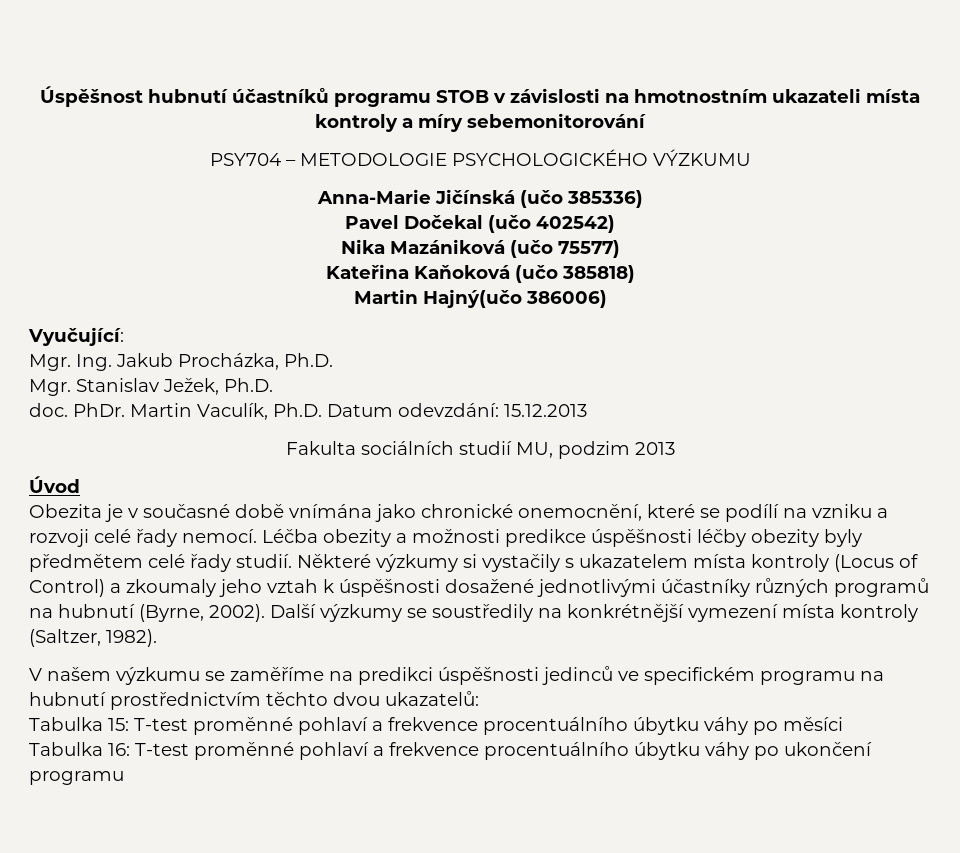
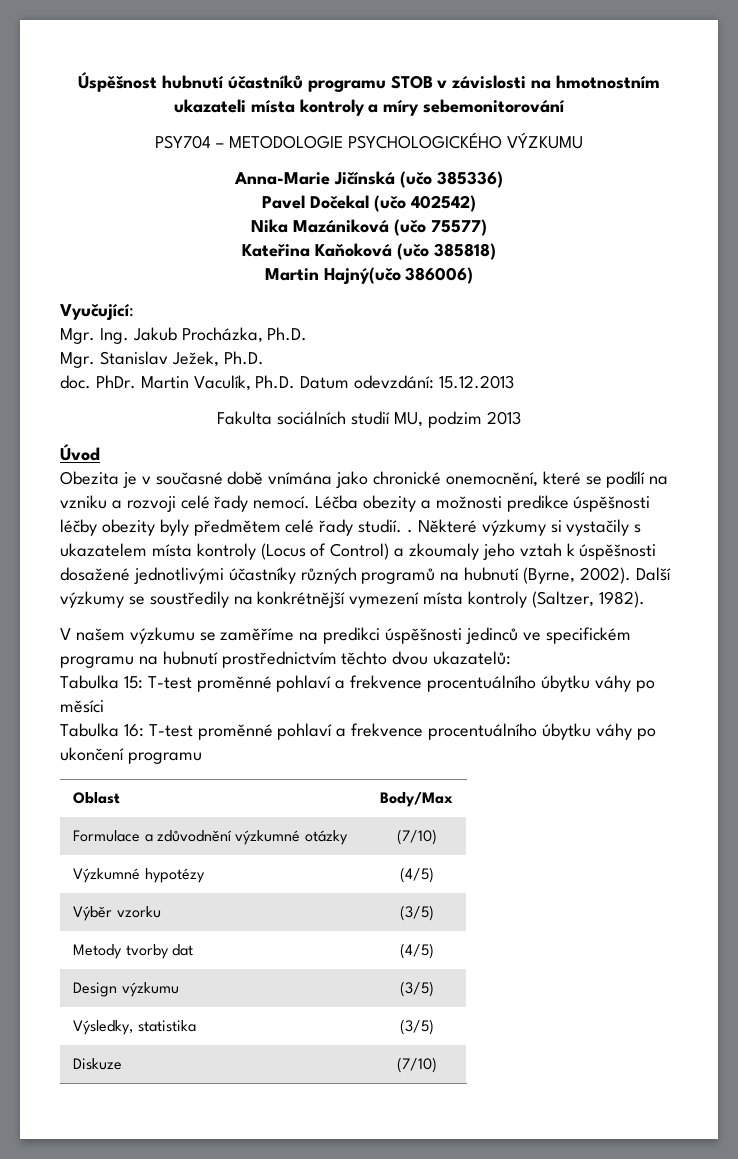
- Léčba obezity a možnosti predikce úspěšnosti léčby obezity byly předmětem celé řady studií.
+ Léčba obezity a možnosti predikce úspěšnosti léčby obezity byly předmětem celé řady studií. .
+ Oblast | Body/Max
+ Formulace a zdůvodnění výzkumné otázky | (7/10)
+ Výzkumné hypotézy | (4/5)
+ Výběr vzorku | (3/5)
+ Metody tvorby dat | (4/5)
+ Design výzkumu | (3/5)
+ Výsledky, statistika | (3/5)
+ Diskuze | (7/10)

